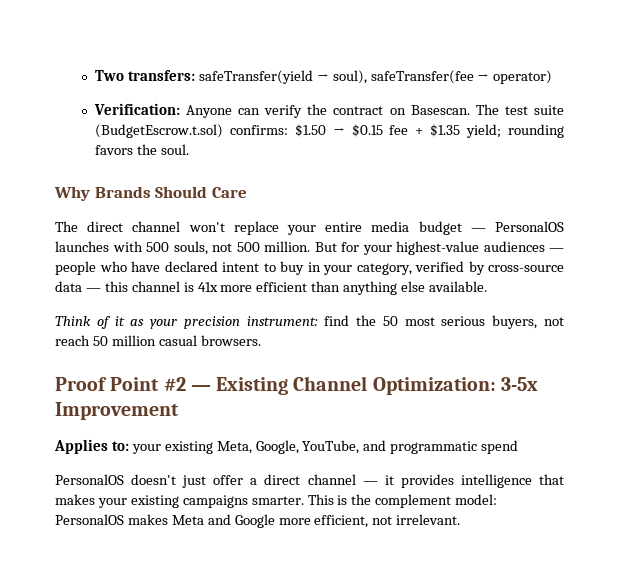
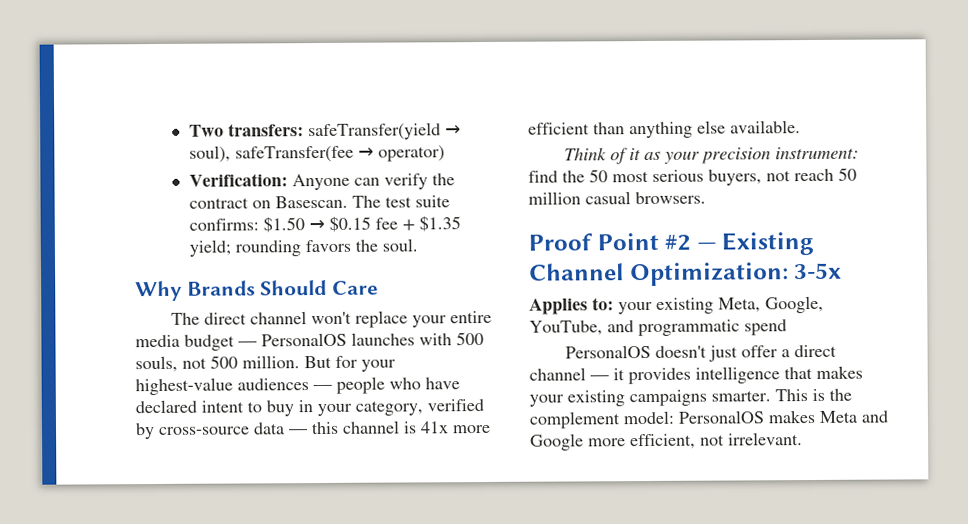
- The test suite (BudgetEscrow.t.sol) confirms: $1.50 → $0.15 fee + $1.35 yield; rounding favors the soul.
+ The test suite confirms: $1.50 → $0.15 fee + $1.35 yield; rounding favors the soul.
- Proof Point #2 — Existing Channel Optimization: 3-5x Improvement
+ Proof Point #2 — Existing Channel Optimization: 3-5x

